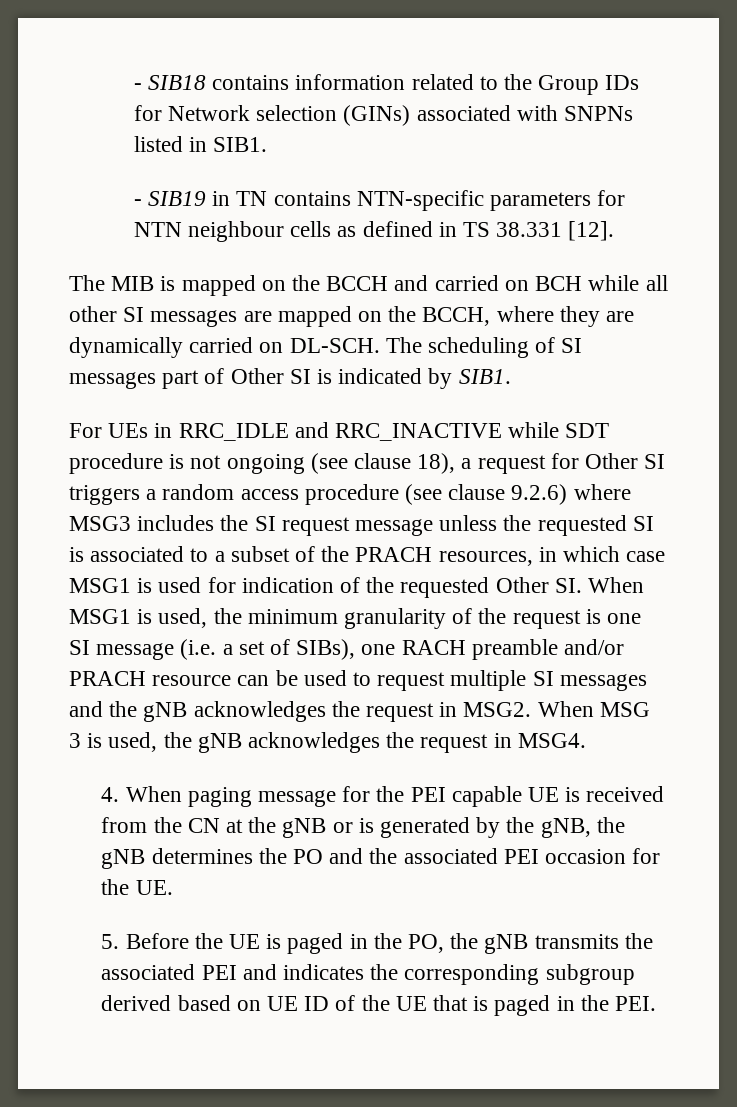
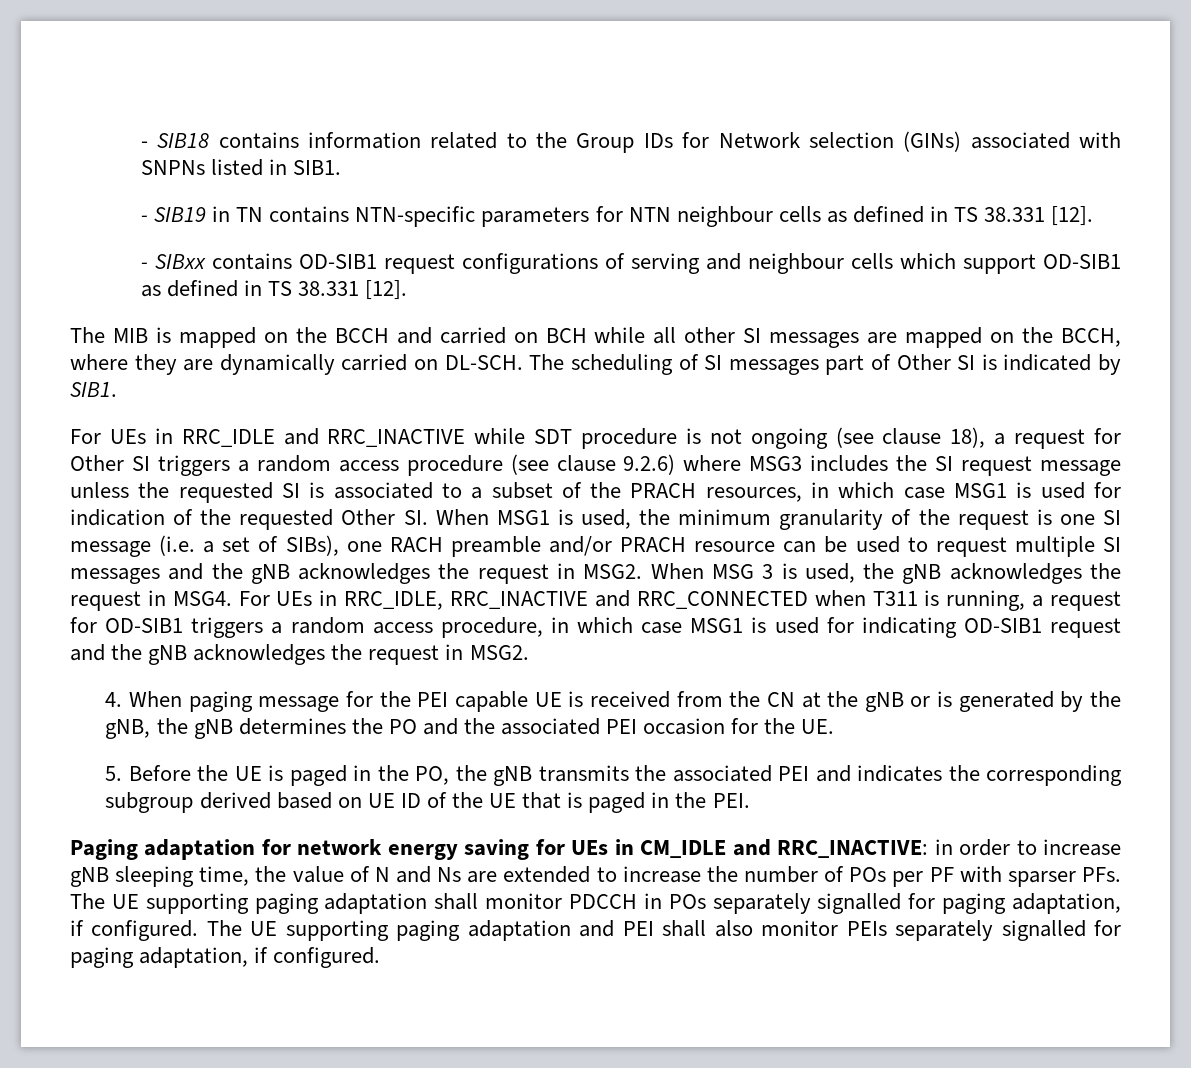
+ - SIBxx contains OD-SIB1 request configurations of serving and neighbour cells which support OD-SIB1 as defined in TS 38.331 [12].
+ For UEs in RRC_IDLE, RRC_INACTIVE and RRC_CONNECTED when T311 is running, a request for OD-SIB1 triggers a random access procedure, in which case MSG1 is used for indicating OD-SIB1 request and the gNB acknowledges the request in MSG2.
+ Paging adaptation for network energy saving for UEs in CM_IDLE and RRC_INACTIVE: in order to increase gNB sleeping time, the value of N and Ns are extended to increase the number of POs per PF with sparser PFs. The UE supporting paging adaptation shall monitor PDCCH in POs separately signalled for paging adaptation, if configured. The UE supporting paging adaptation and PEI shall also monitor PEIs separately signalled for paging adaptation, if configured.

